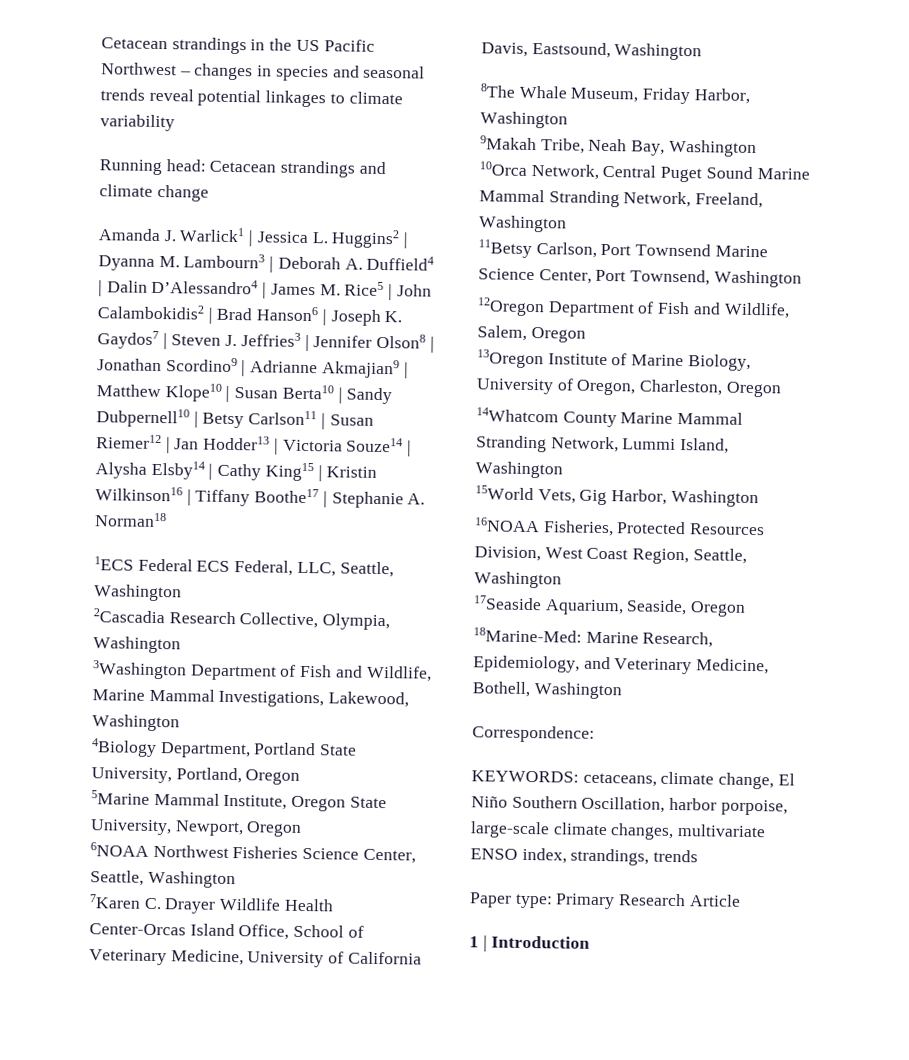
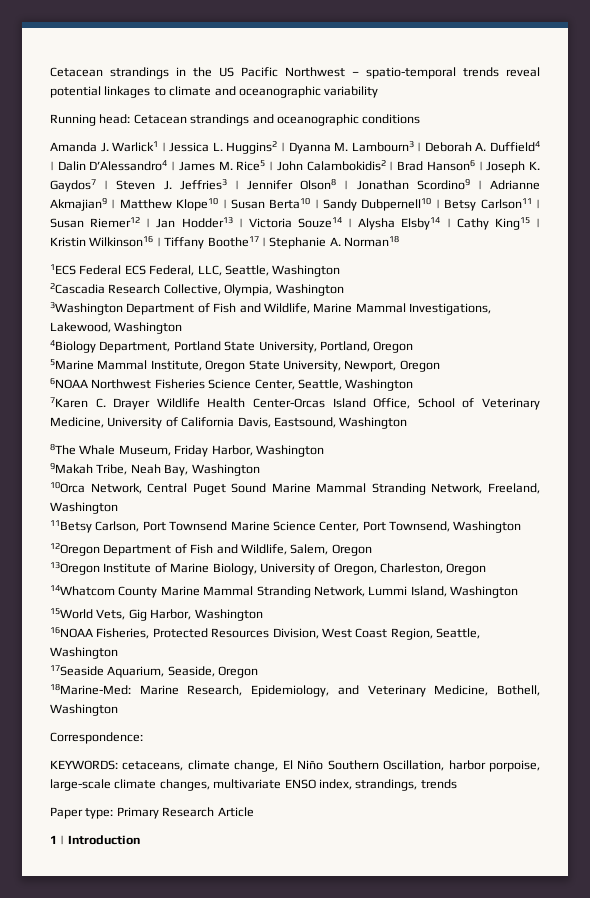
- Cetacean strandings in the US Pacific Northwest – changes in species and seasonal trends reveal potential linkages to climate variability
+ Cetacean strandings in the US Pacific Northwest – spatio-temporal trends reveal potential linkages to climate and oceanographic variability
- Running head: Cetacean strandings and climate change
+ Running head: Cetacean strandings and oceanographic conditions

